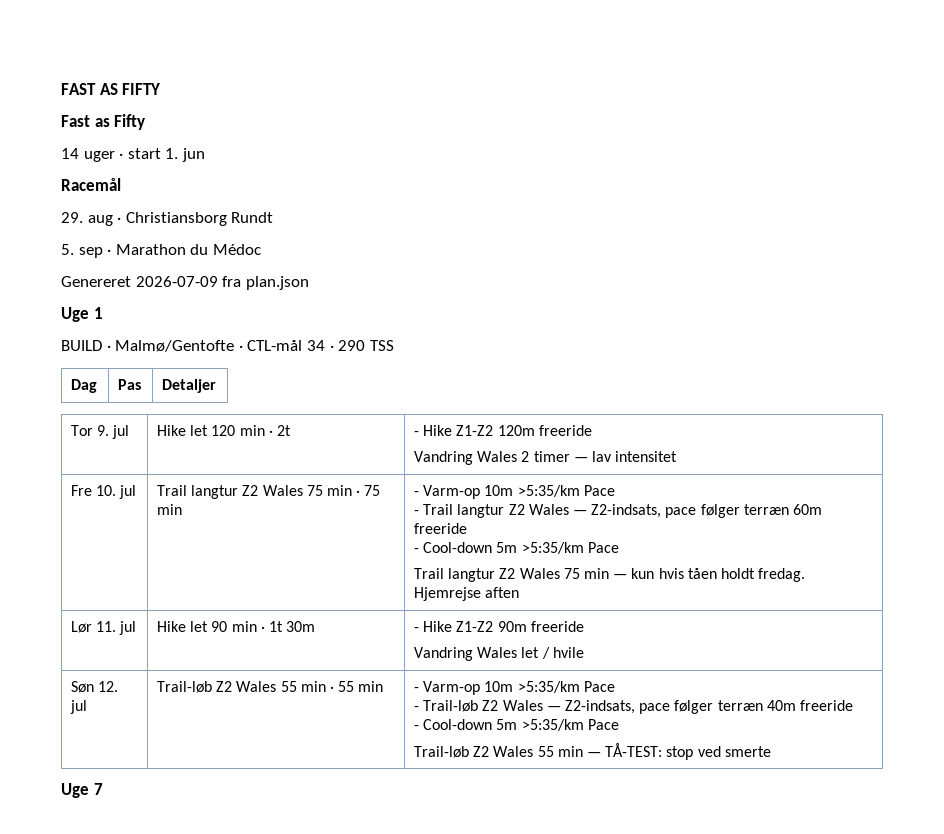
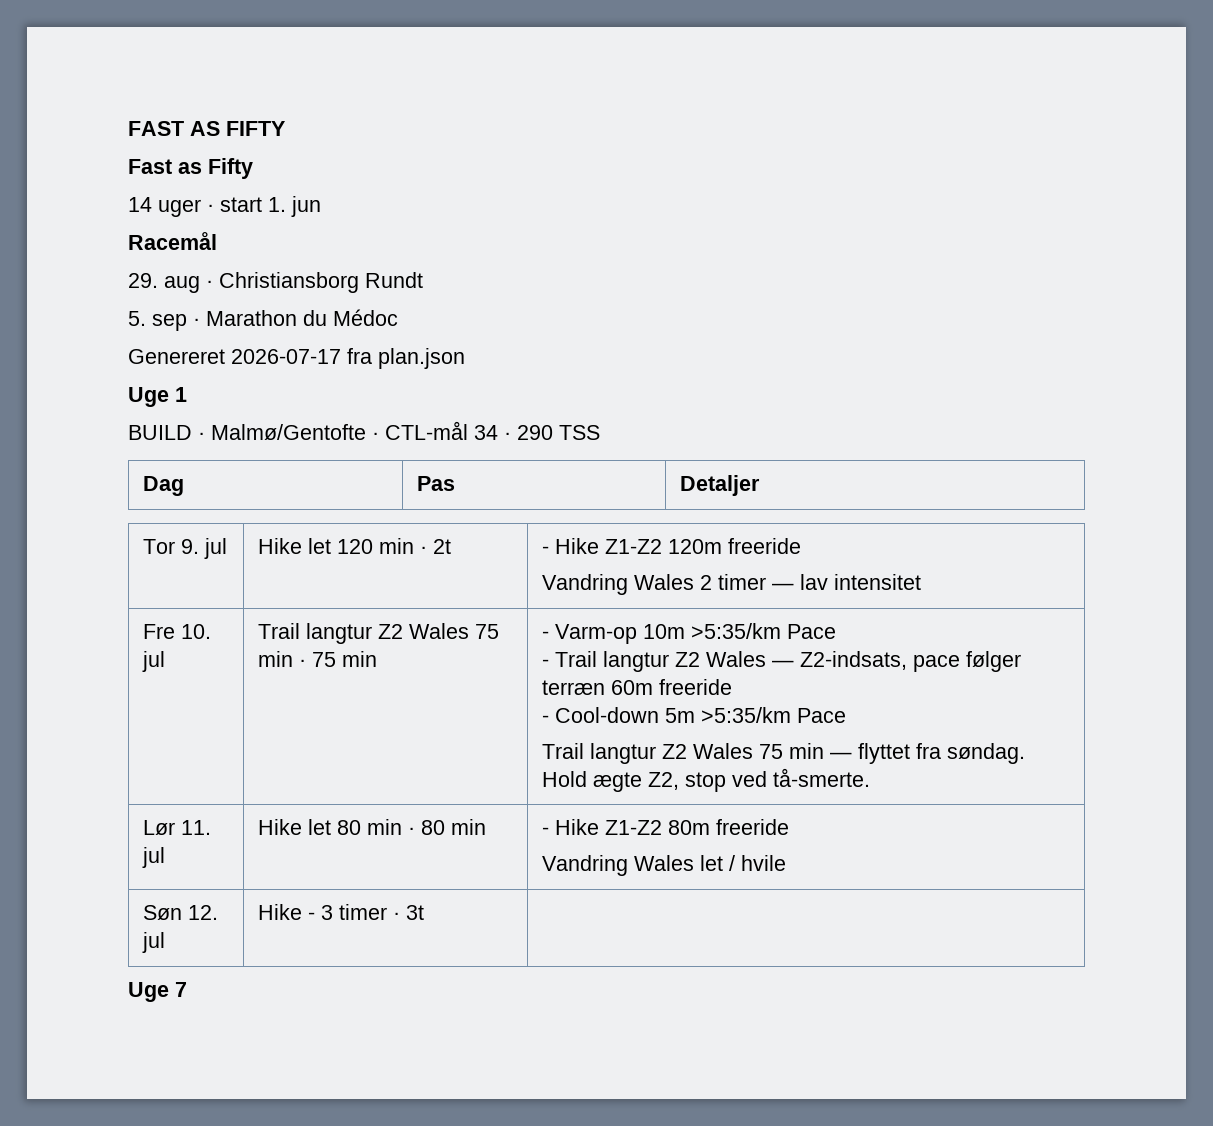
- Genereret 2026-07-09 fra plan.json
+ Genereret 2026-07-17 fra plan.json
- Trail langtur Z2 Wales 75 min — kun hvis tåen holdt fredag. Hjemrejse aften
+ Trail langtur Z2 Wales 75 min — flyttet fra søndag. Hold ægte Z2, stop ved tå-smerte.
- Lør 11. jul | Hike let 90 min · 1t 30m | - Hike Z1-Z2 90m freeride
+ Lør 11. jul | Hike let 80 min · 80 min | - Hike Z1-Z2 80m freeride
- Trail-løb Z2 Wales 55 min · 55 min | - Varm-op 10m >5:35/km Pace
- - Trail-løb Z2 Wales — Z2-indsats, pace følger terræn 40m freeride
- - Cool-down 5m >5:35/km Pace
- Trail-løb Z2 Wales 55 min — TÅ-TEST: stop ved smerte
+ Hike - 3 timer · 3t

